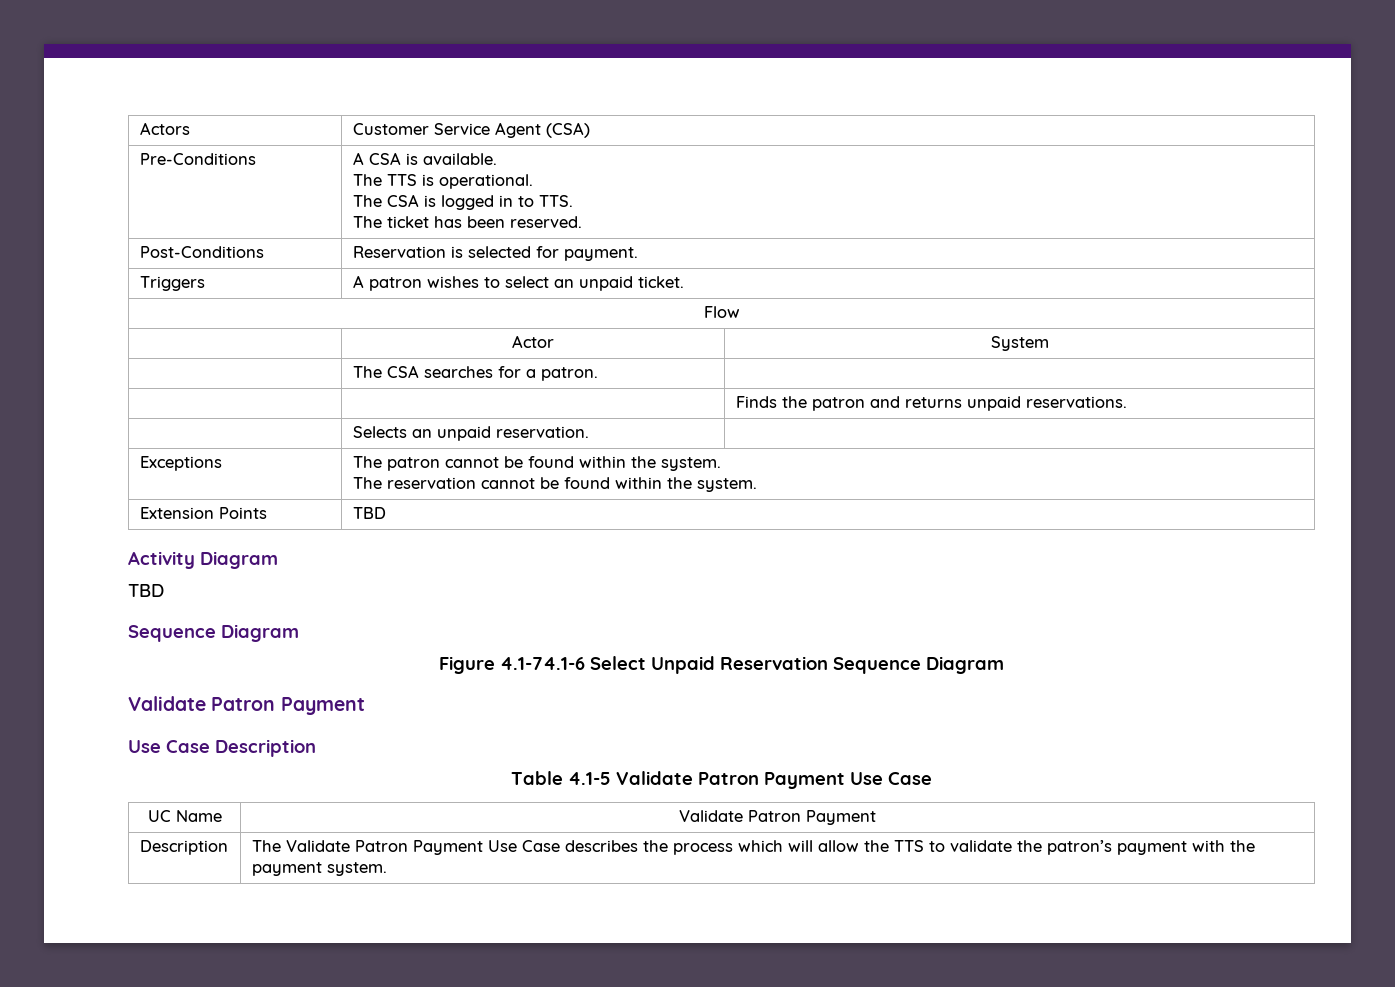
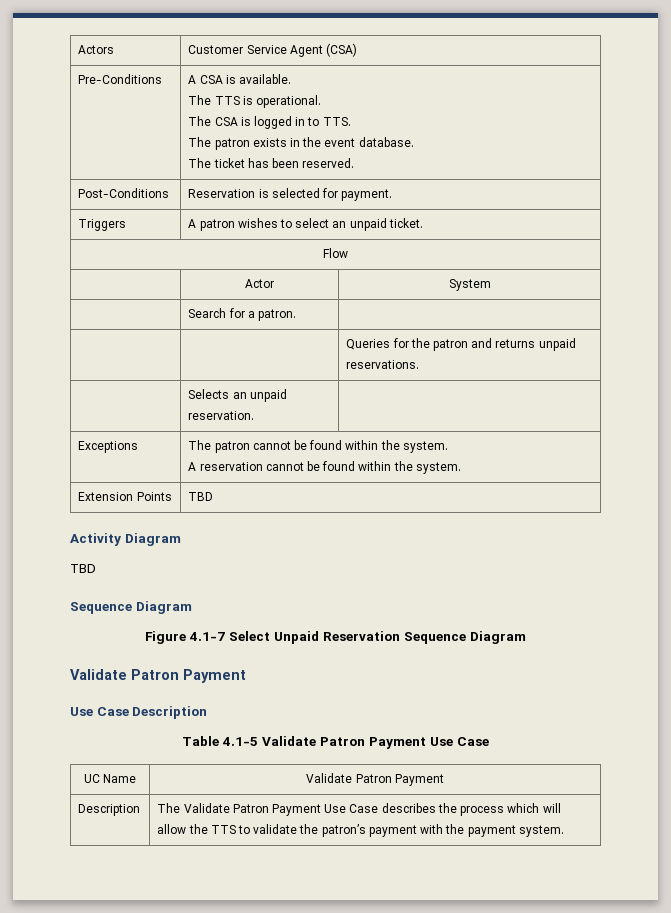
  Pre-Conditions | A CSA is available.
  The TTS is operational.
  The CSA is logged in to TTS.
+ The patron exists in the event database.
- | The CSA searches for a patron. |
+ | Search for a patron. |
- | | Finds the patron and returns unpaid reservations.
+ | | Queries for the patron and returns unpaid reservations.
  Exceptions | The patron cannot be found within the system.
- The reservation cannot be found within the system.
+ A reservation cannot be found within the system.
- Figure 4.1-74.1-6 Select Unpaid Reservation Sequence Diagram
+ Figure 4.1-7 Select Unpaid Reservation Sequence Diagram

